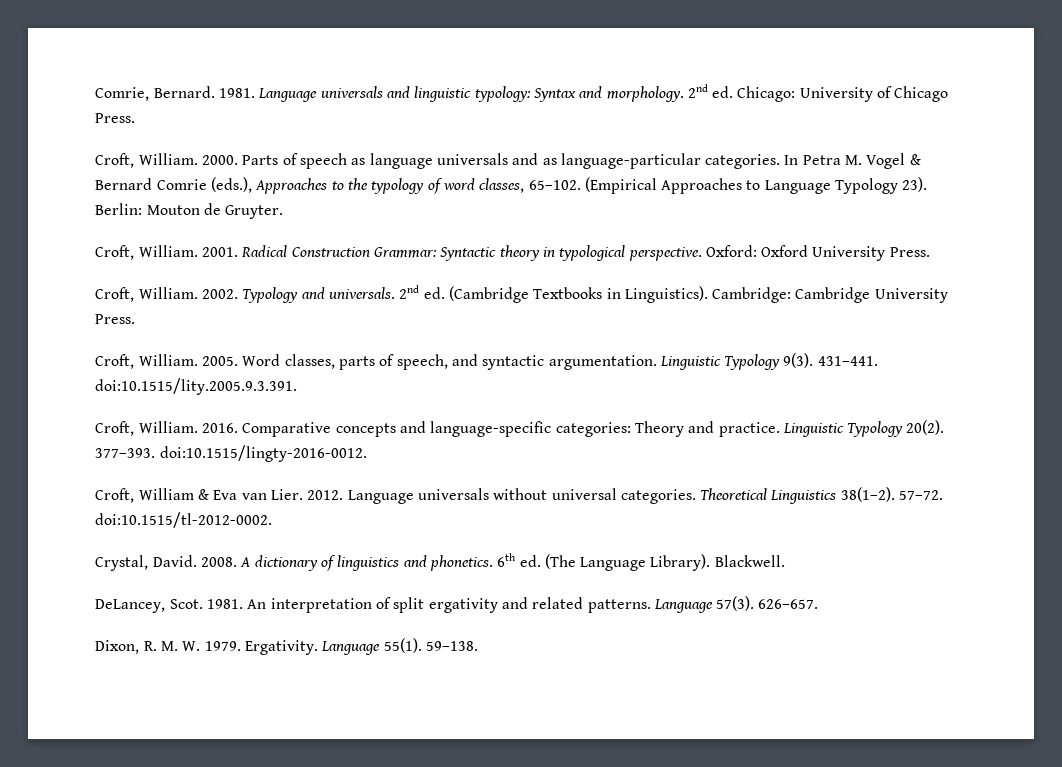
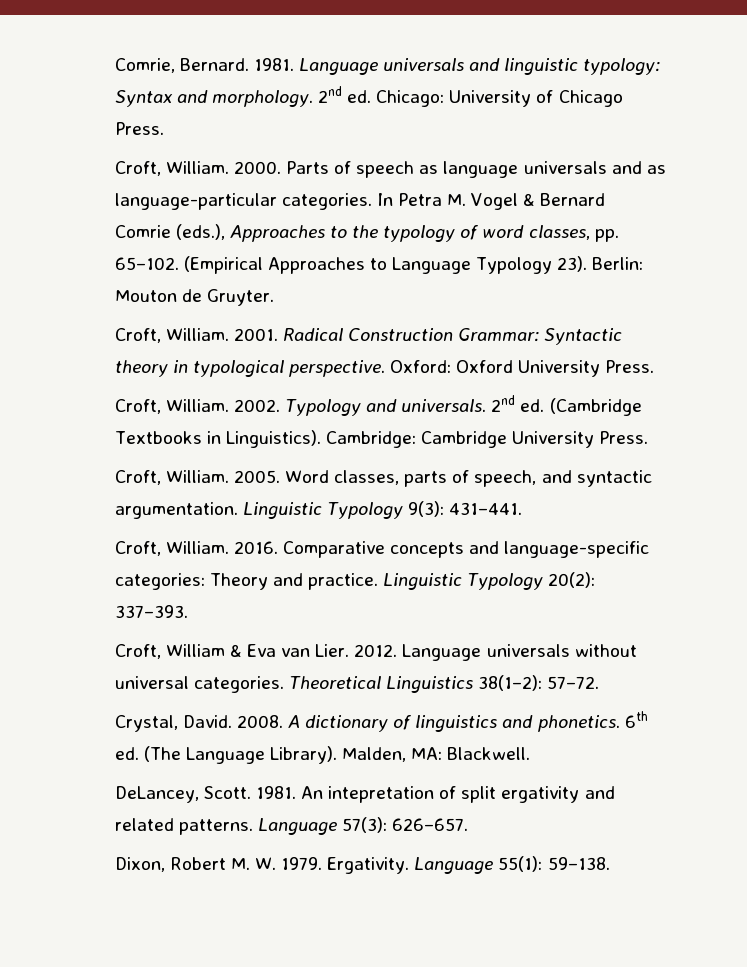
- In Petra M. Vogel & Bernard Comrie (eds.), Approaches to the typology of word classes, 65–102.
+ In Petra M. Vogel & Bernard Comrie (eds.), Approaches to the typology of word classes, pp. 65–102.
- Linguistic Typology 9(3). 431–441. doi:10.1515/lity.2005.9.3.391.
+ Linguistic Typology 9(3): 431–441.
- Linguistic Typology 20(2). 377–393. doi:10.1515/lingty-2016-0012.
+ Linguistic Typology 20(2): 337–393.
- Theoretical Linguistics 38(1–2). 57–72. doi:10.1515/tl-2012-0002.
+ Theoretical Linguistics 38(1–2): 57–72.
- Blackwell.
+ Malden, MA: Blackwell.
- DeLancey, Scot.
+ DeLancey, Scott.
- An interpretation of split ergativity and related patterns.
+ An intepretation of split ergativity and related patterns.
- Language 57(3). 626–657.
+ Language 57(3): 626–657.
- Dixon, R. M. W. 1979.
+ Dixon, Robert M. W. 1979.
- Language 55(1). 59–138.
+ Language 55(1): 59–138.

